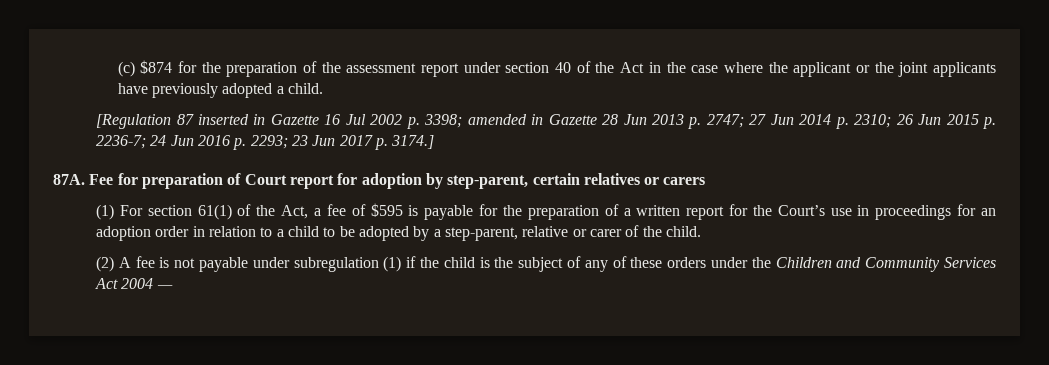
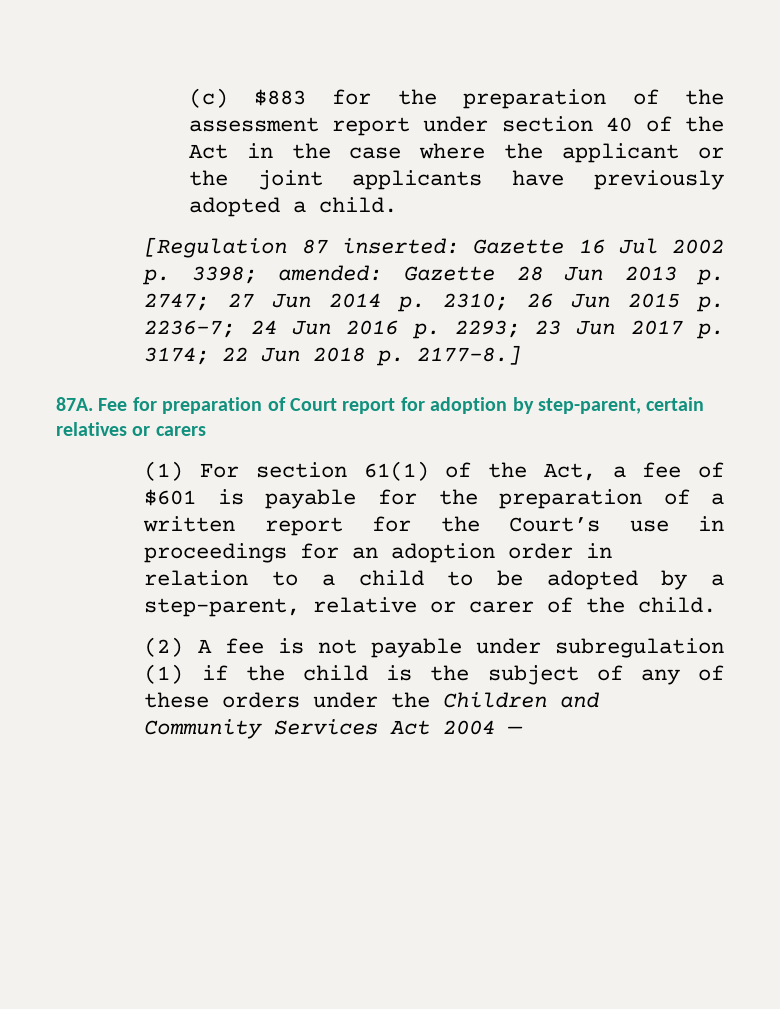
- (c) $874 for the preparation of the assessment report under section 40 of the Act in the case where the applicant or the joint applicants have previously adopted a child.
+ (c) $883 for the preparation of the assessment report under section 40 of the Act in the case where the applicant or the joint applicants have previously adopted a child.
- [Regulation 87 inserted in Gazette 16 Jul 2002 p. 3398; amended in Gazette 28 Jun 2013 p. 2747; 27 Jun 2014 p. 2310; 26 Jun 2015 p. 2236-7; 24 Jun 2016 p. 2293; 23 Jun 2017 p. 3174.]
+ [Regulation 87 inserted: Gazette 16 Jul 2002 p. 3398; amended: Gazette 28 Jun 2013 p. 2747; 27 Jun 2014 p. 2310; 26 Jun 2015 p. 2236-7; 24 Jun 2016 p. 2293; 23 Jun 2017 p. 3174; 22 Jun 2018 p. 2177-8.]
- (1) For section 61(1) of the Act, a fee of $595 is payable for the preparation of a written report for the Court’s use in proceedings for an adoption order in relation to a child to be adopted by a step-parent, relative or carer of the child.
+ (1) For section 61(1) of the Act, a fee of $601 is payable for the preparation of a written report for the Court’s use in proceedings for an adoption order in relation to a child to be adopted by a step-parent, relative or carer of the child.

